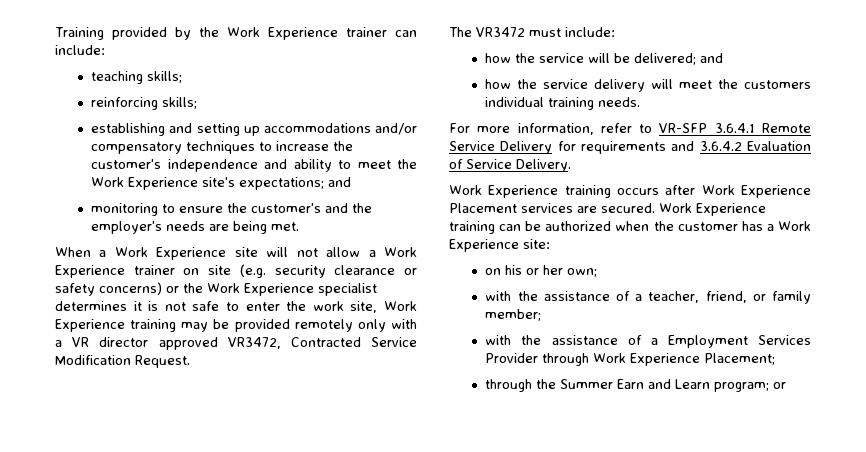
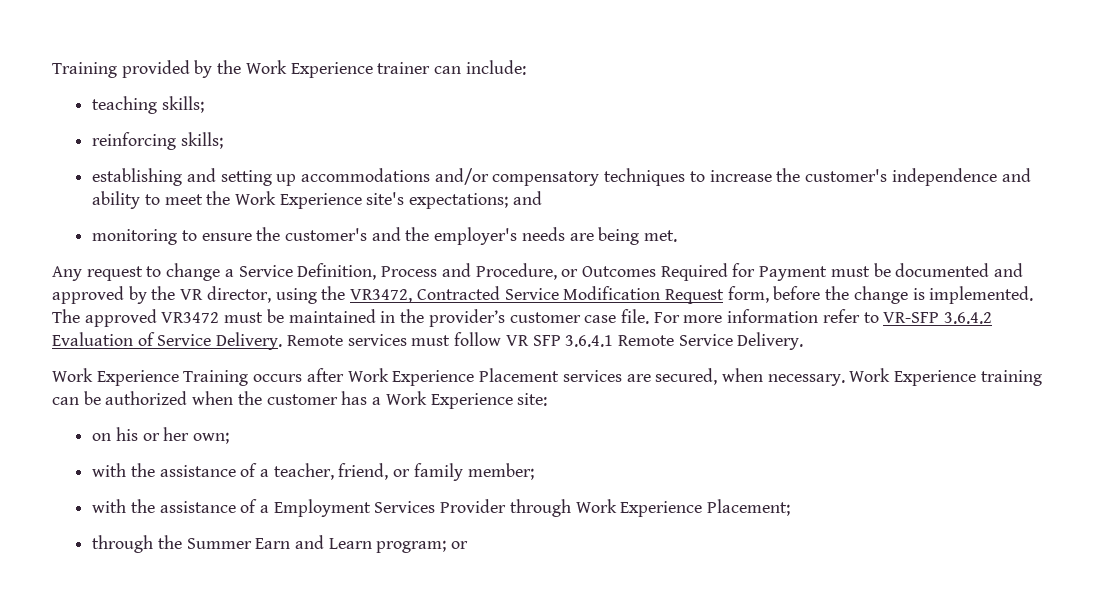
- When a Work Experience site will not allow a Work Experience trainer on site (e.g. security clearance or safety concerns) or the Work Experience specialist determines it is not safe to enter the work site, Work Experience training may be provided remotely only with a VR director approved VR3472, Contracted Service Modification Request.
- The VR3472 must include:
- how the service will be delivered; and
- how the service delivery will meet the customers individual training needs.
- For more information, refer to VR-SFP 3.6.4.1 Remote Service Delivery for requirements and 3.6.4.2 Evaluation of Service Delivery.
- Work Experience training occurs after Work Experience Placement services are secured.
+ Any request to change a Service Definition, Process and Procedure, or Outcomes Required for Payment must be documented and approved by the VR director, using the VR3472, Contracted Service Modification Request form, before the change is implemented. The approved VR3472 must be maintained in the provider’s customer case file. For more information refer to VR-SFP 3.6.4.2 Evaluation of Service Delivery. Remote services must follow VR SFP 3.6.4.1 Remote Service Delivery.
+ Work Experience Training occurs after Work Experience Placement services are secured, when necessary.

